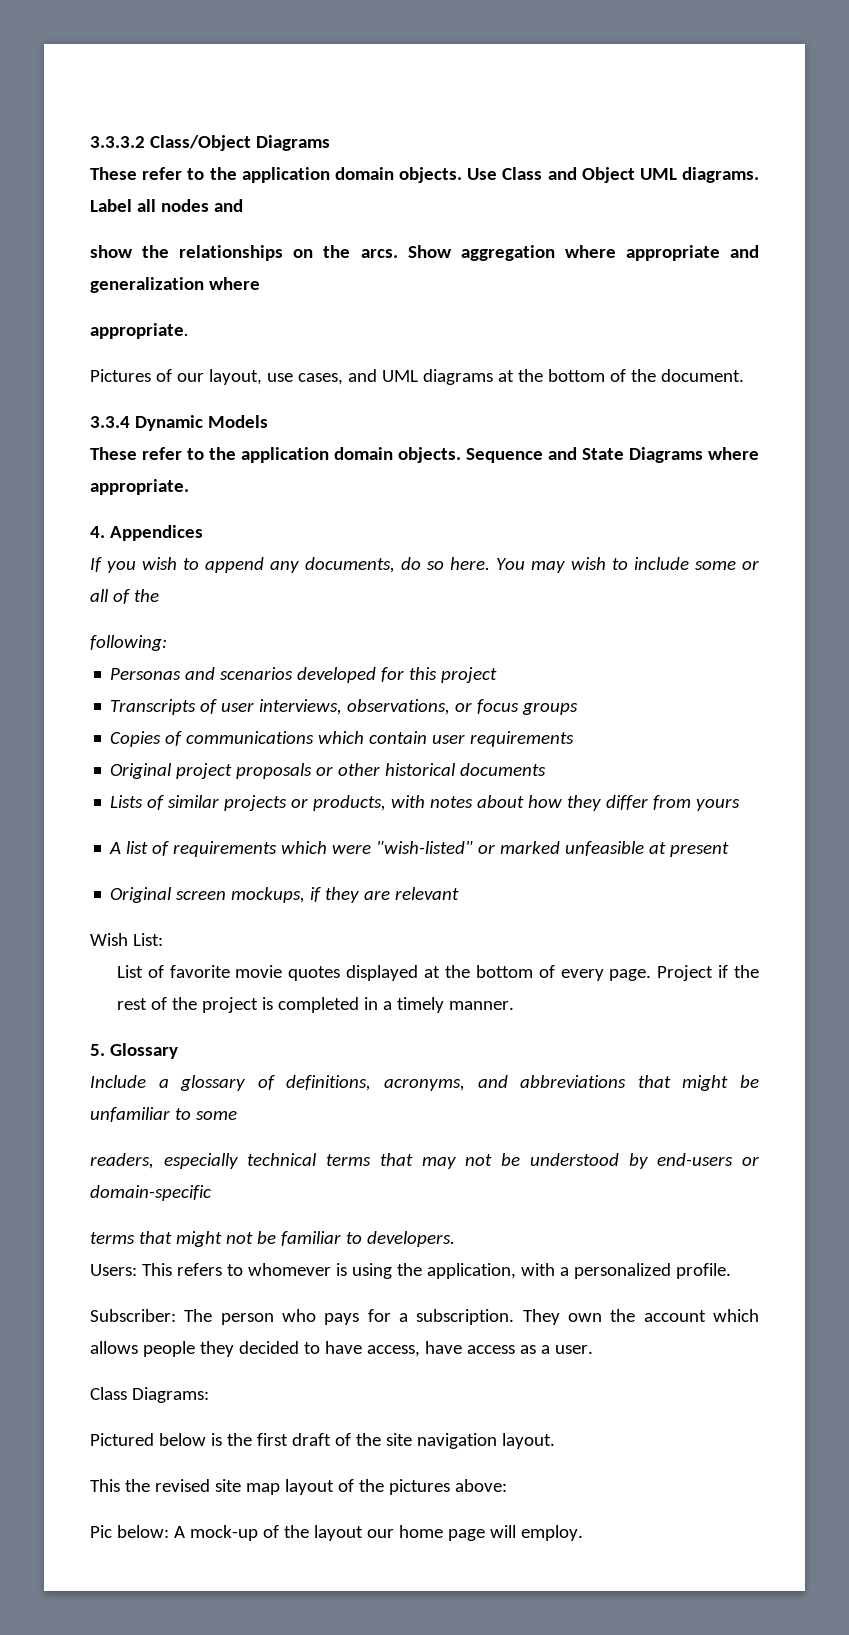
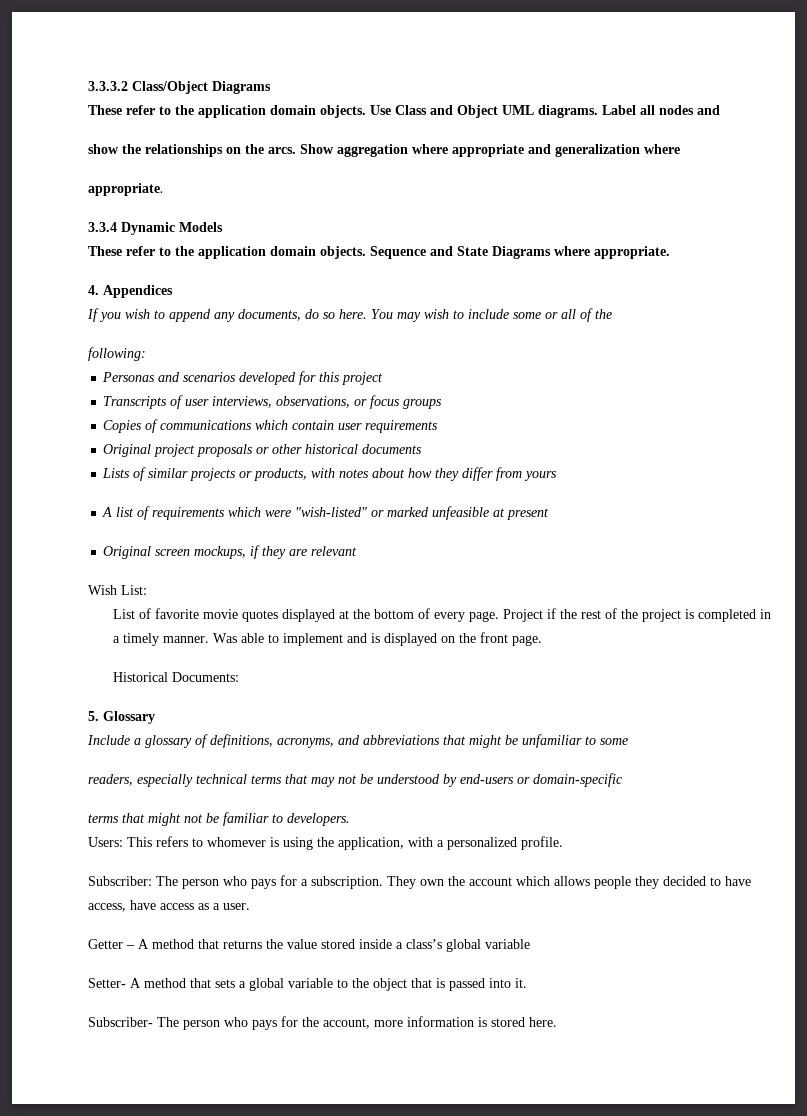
- Pictures of our layout, use cases, and UML diagrams at the bottom of the document.
+ Was able to implement and is displayed on the front page.
+ Historical Documents:
- Class Diagrams:
- Pictured below is the first draft of the site navigation layout.
- This the revised site map layout of the pictures above:
- Pic below: A mock-up of the layout our home page will employ.
+ Getter – A method that returns the value stored inside a class’s global variable
+ Setter- A method that sets a global variable to the object that is passed into it.
+ Subscriber- The person who pays for the account, more information is stored here.

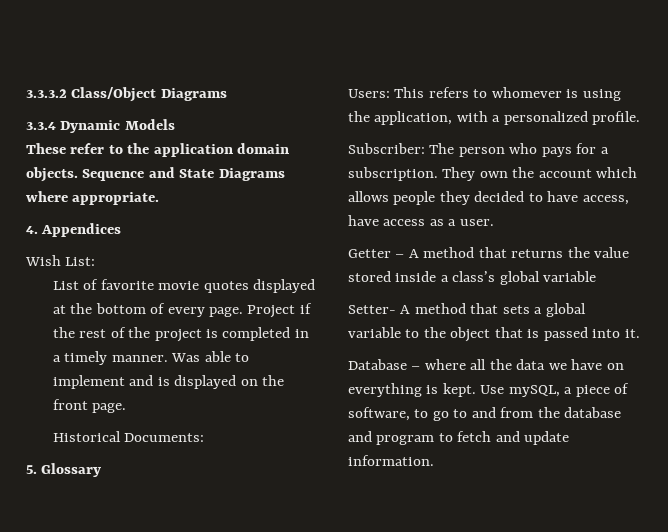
- These refer to the application domain objects. Use Class and Object UML diagrams. Label all nodes and
- show the relationships on the arcs. Show aggregation where appropriate and generalization where
- appropriate.
- If you wish to append any documents, do so here. You may wish to include some or all of the
- following:
- Personas and scenarios developed for this project
- Transcripts of user interviews, observations, or focus groups
- Copies of communications which contain user requirements
- Original project proposals or other historical documents
- Lists of similar projects or products, with notes about how they differ from yours
- A list of requirements which were "wish-listed" or marked unfeasible at present
- Original screen mockups, if they are relevant
- Include a glossary of definitions, acronyms, and abbreviations that might be unfamiliar to some
- readers, especially technical terms that may not be understood by end-users or domain-specific
- terms that might not be familiar to developers.
- Subscriber- The person who pays for the account, more information is stored here.
+ Database – where all the data we have on everything is kept. Use mySQL, a piece of software, to go to and from the database and program to fetch and update information.

